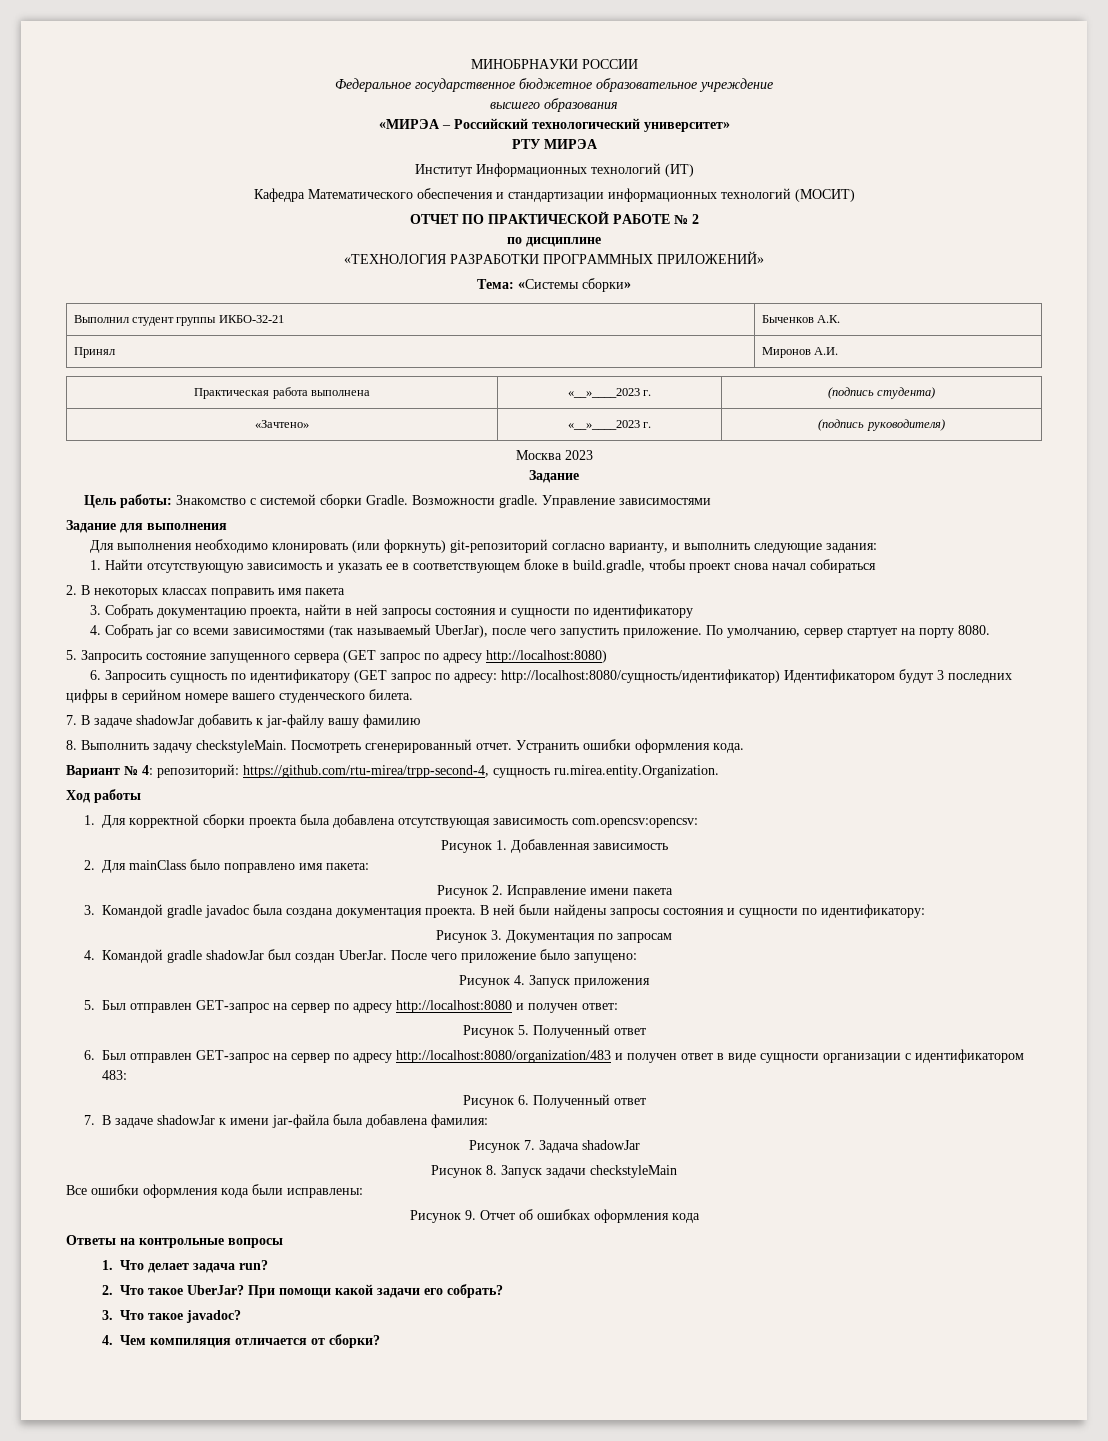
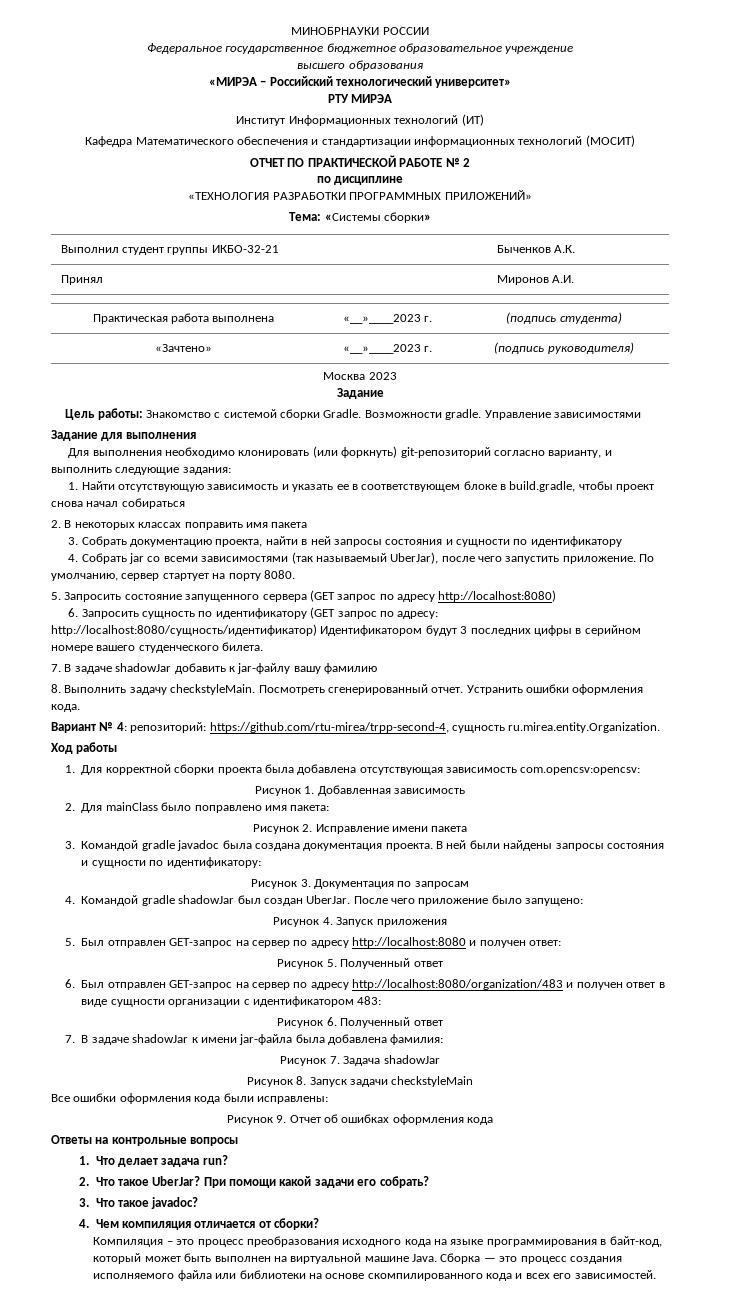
+ Компиляция – это процесс преобразования исходного кода на языке программирования в байт-код, который может быть выполнен на виртуальной машине Java. Сборка — это процесс создания исполняемого файла или библиотеки на основе скомпилированного кода и всех его зависимостей.

